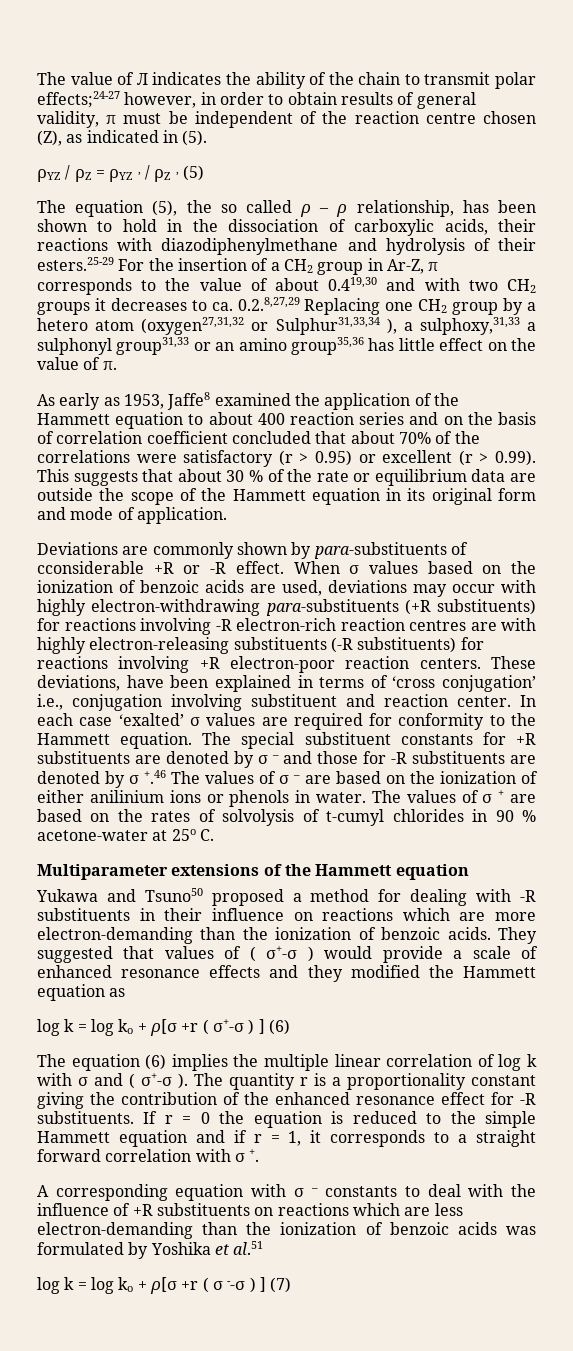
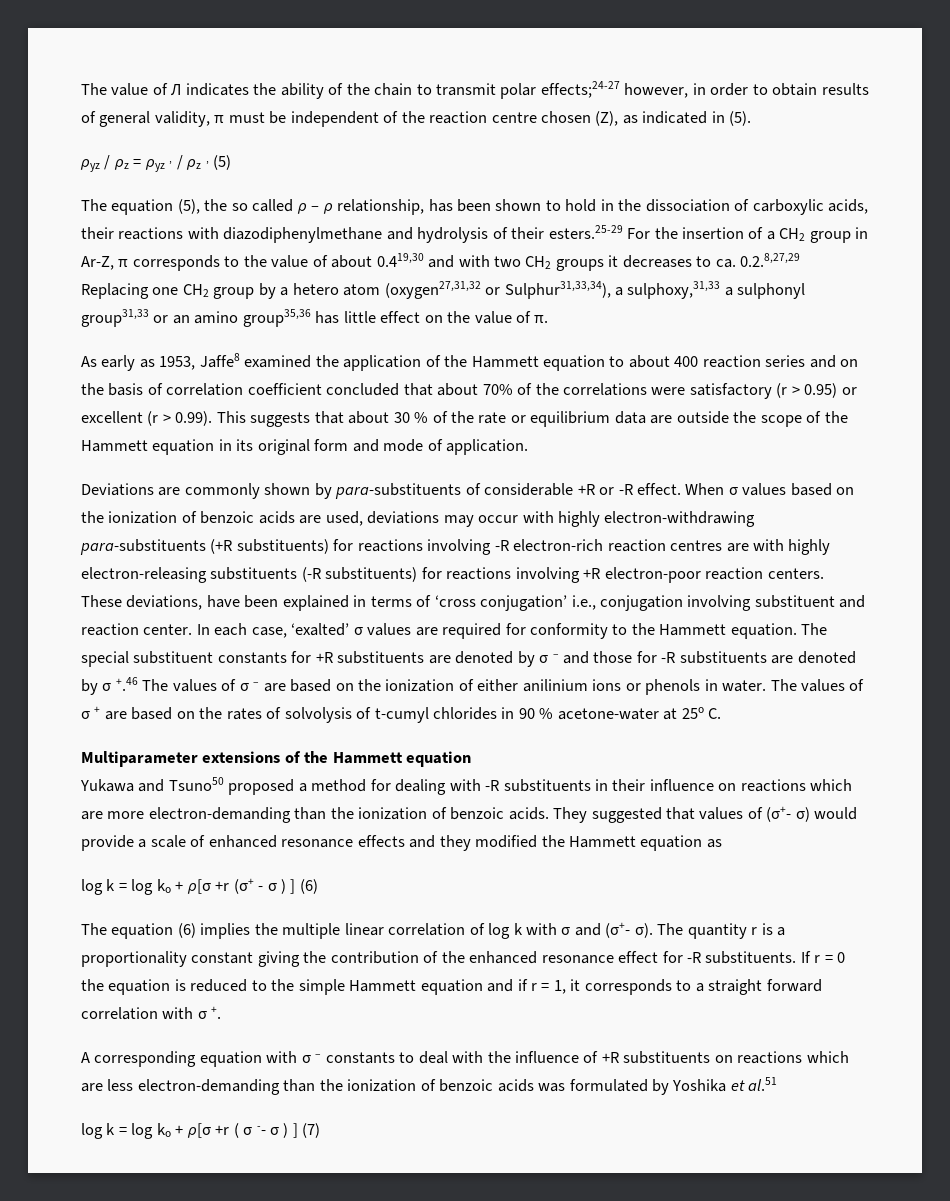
- ρYZ / ρZ = ρYZ ’ / ρZ ’ (5)
+ ρyz / ρz = ρyz ’ / ρz ’ (5)
- The equation (5), the so called ρ – ρ relationship, has been shown to hold in the dissociation of carboxylic acids, their reactions with diazodiphenylmethane and hydrolysis of their esters.25-29 For the insertion of a CH2 group in Ar-Z, π corresponds to the value of about 0.419,30 and with two CH2 groups it decreases to ca. 0.2.8,27,29 Replacing one CH2 group by a hetero atom (oxygen27,31,32 or Sulphur31,33,34 ), a sulphoxy,31,33 a sulphonyl group31,33 or an amino group35,36 has little effect on the value of π.
+ The equation (5), the so called ρ – ρ relationship, has been shown to hold in the dissociation of carboxylic acids, their reactions with diazodiphenylmethane and hydrolysis of their esters.25-29 For the insertion of a CH2 group in Ar-Z, π corresponds to the value of about 0.419,30 and with two CH2 groups it decreases to ca. 0.2.8,27,29 Replacing one CH2 group by a hetero atom (oxygen27,31,32 or Sulphur31,33,34), a sulphoxy,31,33 a sulphonyl group31,33 or an amino group35,36 has little effect on the value of π.
- Deviations are commonly shown by para-substituents of cconsiderable +R or -R effect.
+ Deviations are commonly shown by para-substituents of considerable +R or -R effect.
- In each case ‘exalted’ σ values are required for conformity to the Hammett equation.
+ In each case, ‘exalted’ σ values are required for conformity to the Hammett equation.
- They suggested that values of ( σ+-σ ) would provide a scale of enhanced resonance effects and they modified the Hammett equation as
+ They suggested that values of (σ+- σ) would provide a scale of enhanced resonance effects and they modified the Hammett equation as
- log k = log ko + ρ[σ +r ( σ+-σ ) ] (6)
+ log k = log ko + ρ[σ +r (σ+ - σ ) ] (6)
- The equation (6) implies the multiple linear correlation of log k with σ and ( σ+-σ ).
+ The equation (6) implies the multiple linear correlation of log k with σ and (σ+- σ).
- log k = log ko + ρ[σ +r ( σ --σ ) ] (7)
+ log k = log ko + ρ[σ +r ( σ -- σ ) ] (7)

